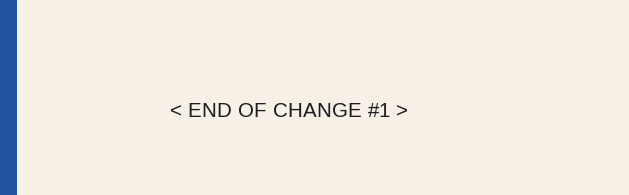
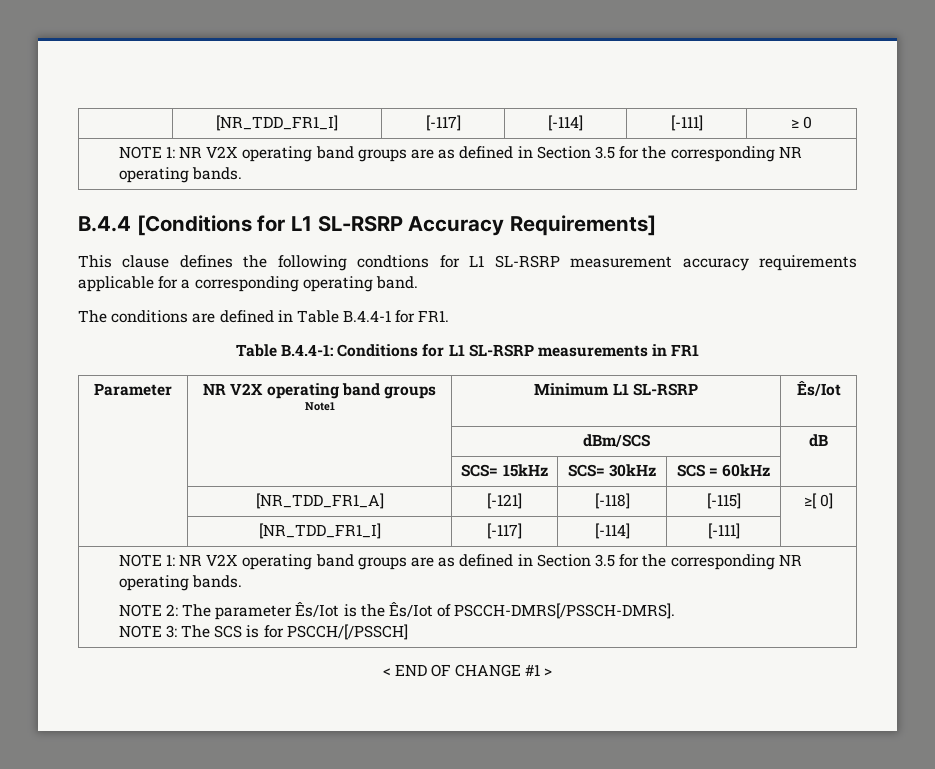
+ | [NR_TDD_FR1_I] | [-117] | [-114] | [-111] | ≥ 0
+ NOTE 1: NR V2X operating band groups are as defined in Section 3.5 for the corresponding NR operating bands.
+ B.4.4 [Conditions for L1 SL-RSRP Accuracy Requirements]
+ This clause defines the following condtions for L1 SL-RSRP measurement accuracy requirements applicable for a corresponding operating band.
+ The conditions are defined in Table B.4.4-1 for FR1.
+ Table B.4.4-1: Conditions for L1 SL-RSRP measurements in FR1
+ Parameter | NR V2X operating band groups Note1 | Minimum L1 SL-RSRP | Ês/Iot
+ | | dBm/SCS | dB
+ | | SCS= 15kHz | SCS= 30kHz | SCS = 60kHz |
+ | [NR_TDD_FR1_A] | [-121] | [-118] | [-115] | ≥[ 0]
+ | [NR_TDD_FR1_I] | [-117] | [-114] | [-111] |
+ NOTE 1: NR V2X operating band groups are as defined in Section 3.5 for the corresponding NR operating bands.
+ NOTE 2: The parameter Ês/Iot is the Ês/Iot of PSCCH-DMRS[/PSSCH-DMRS].
+ NOTE 3: The SCS is for PSCCH/[/PSSCH]

